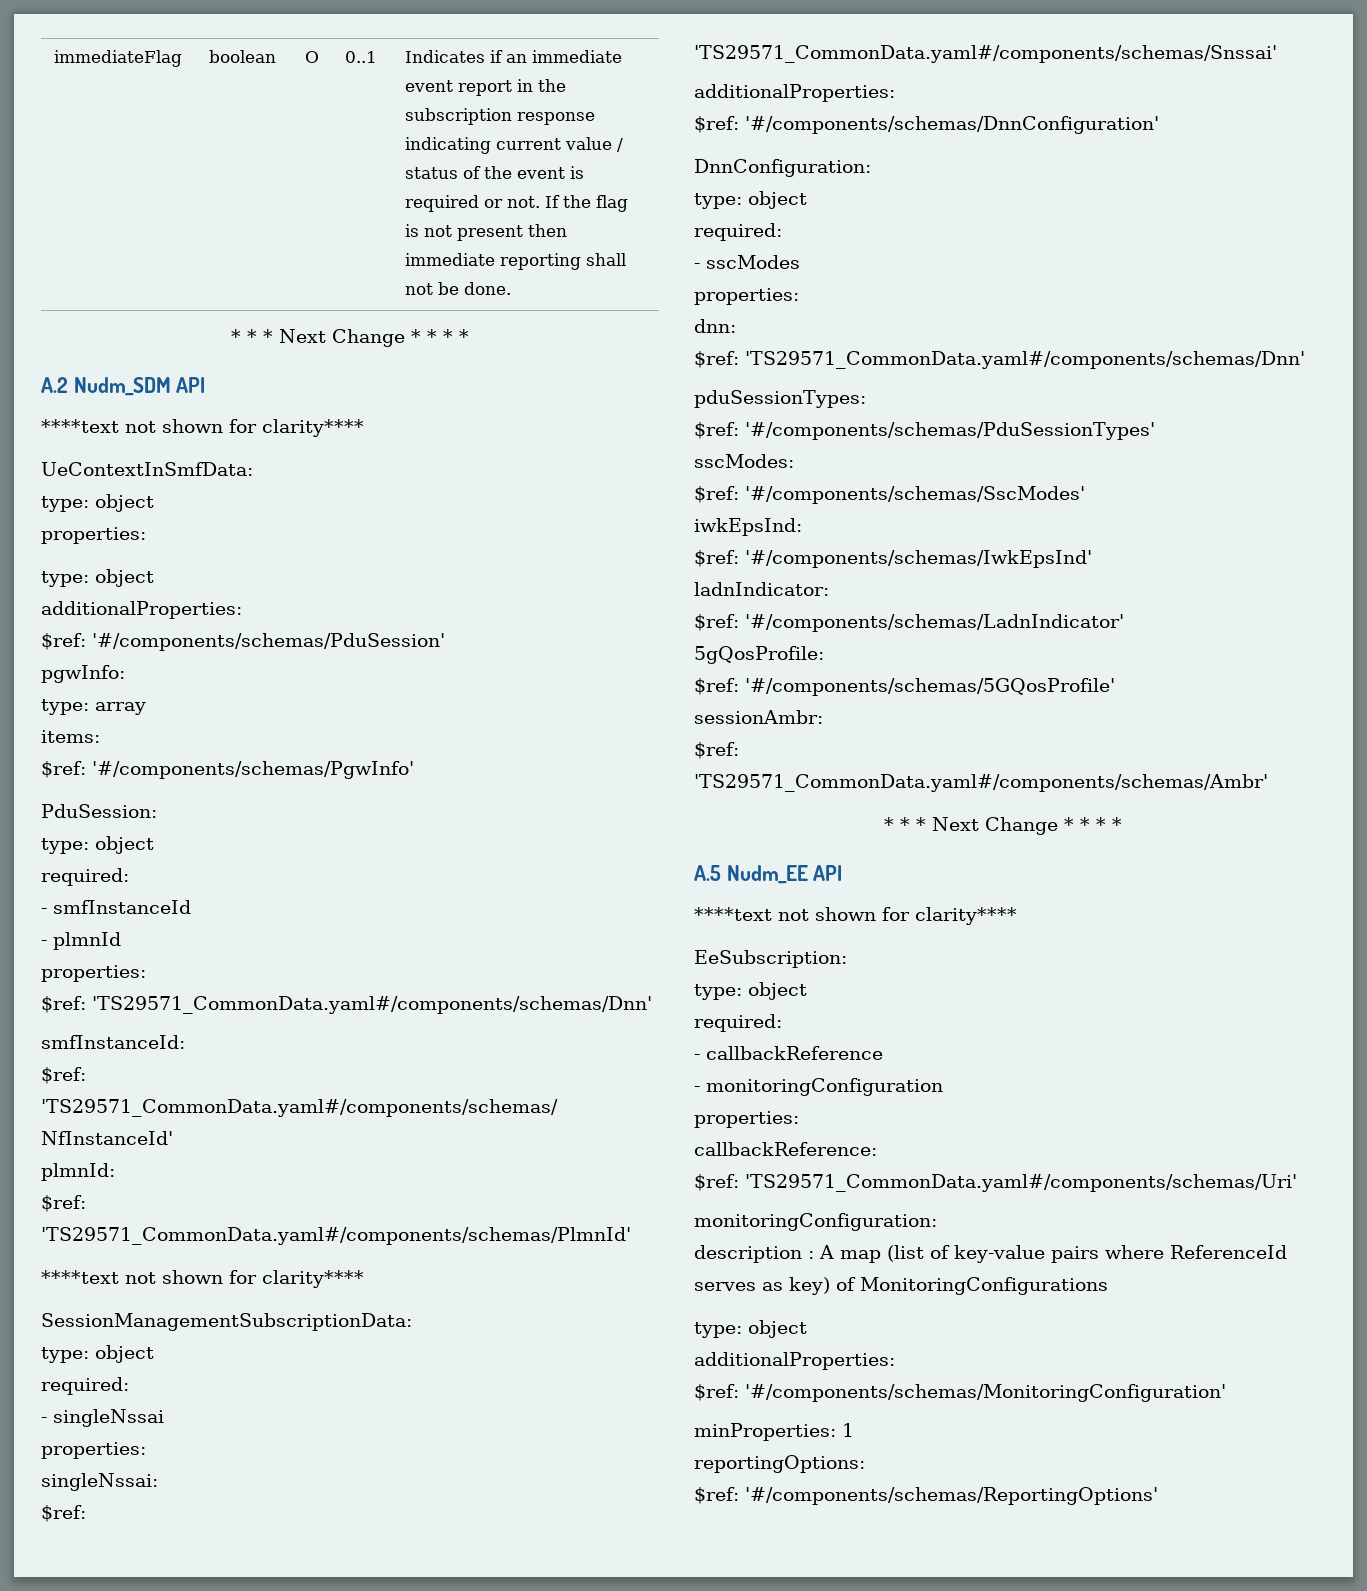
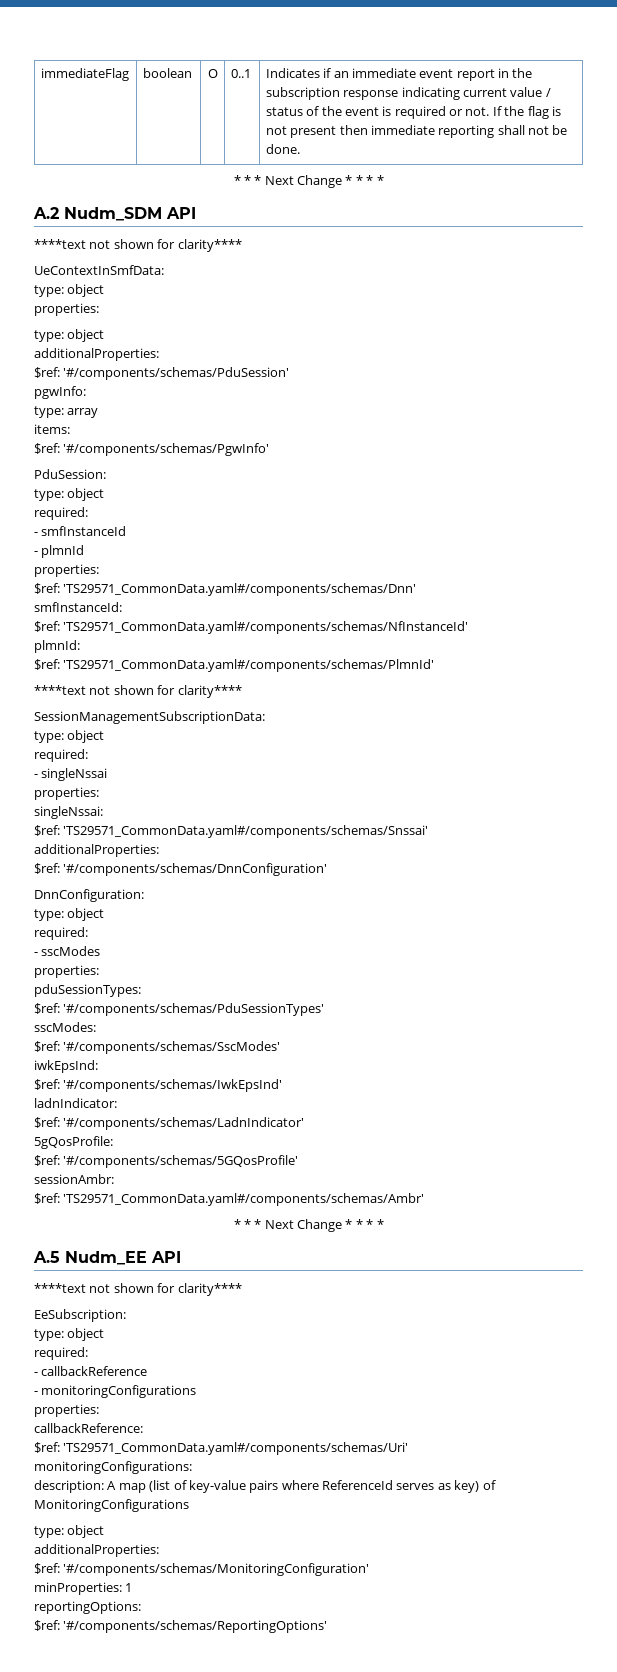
- dnn:
- $ref: 'TS29571_CommonData.yaml#/components/schemas/Dnn'
- - monitoringConfiguration
+ - monitoringConfigurations
- monitoringConfiguration:
- description : A map (list of key-value pairs where ReferenceId serves as key) of MonitoringConfigurations
+ monitoringConfigurations:
+ description: A map (list of key-value pairs where ReferenceId serves as key) of MonitoringConfigurations

